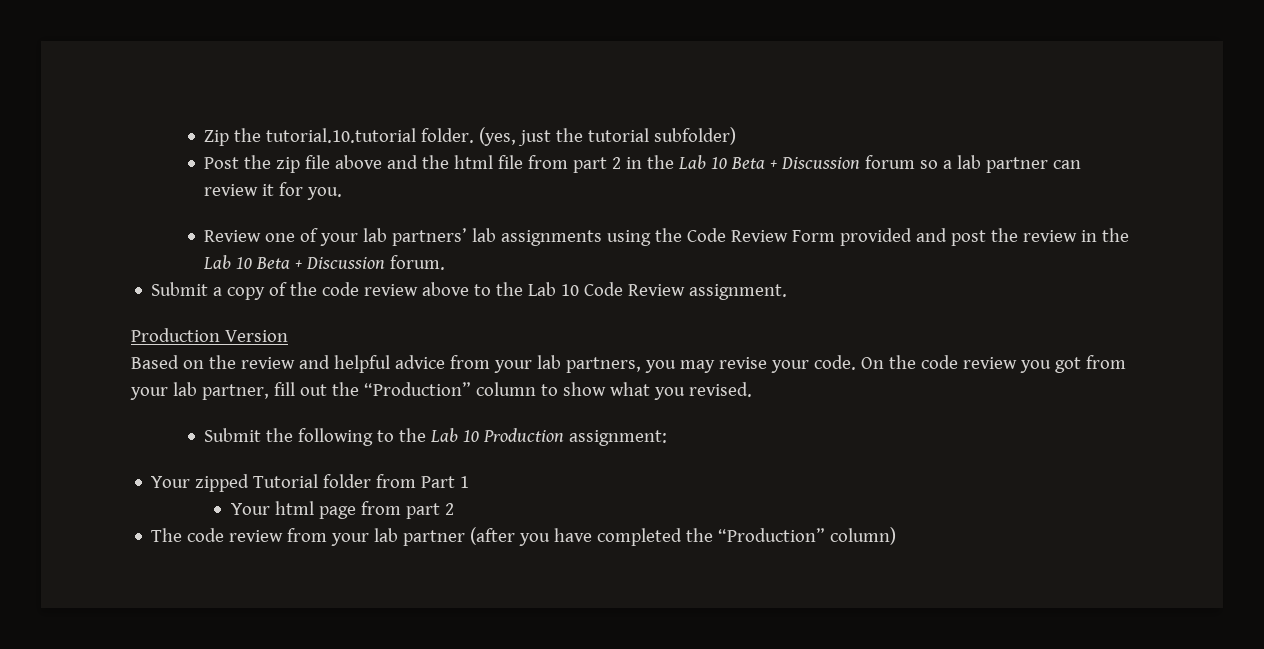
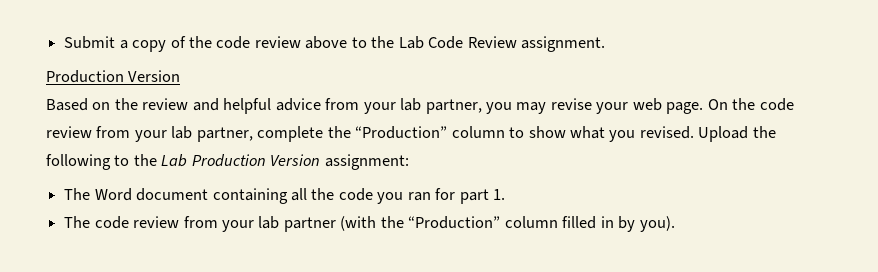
- Zip the tutorial.10.tutorial folder. (yes, just the tutorial subfolder)
- Post the zip file above and the html file from part 2 in the Lab 10 Beta + Discussion forum so a lab partner can review it for you.
- Review one of your lab partners’ lab assignments using the Code Review Form provided and post the review in the Lab 10 Beta + Discussion forum.
- Submit a copy of the code review above to the Lab 10 Code Review assignment.
+ Submit a copy of the code review above to the Lab Code Review assignment.
- Based on the review and helpful advice from your lab partners, you may revise your code.
+ Based on the review and helpful advice from your lab partner, you may revise your web page.
- On the code review you got from your lab partner, fill out the “Production” column to show what you revised.
- Submit the following to the Lab 10 Production assignment:
+ On the code review from your lab partner, complete the “Production” column to show what you revised. Upload the following to the Lab Production Version assignment:
- Your zipped Tutorial folder from Part 1
- Your html page from part 2
+ The Word document containing all the code you ran for part 1.
- The code review from your lab partner (after you have completed the “Production” column)
+ The code review from your lab partner (with the “Production” column filled in by you).

